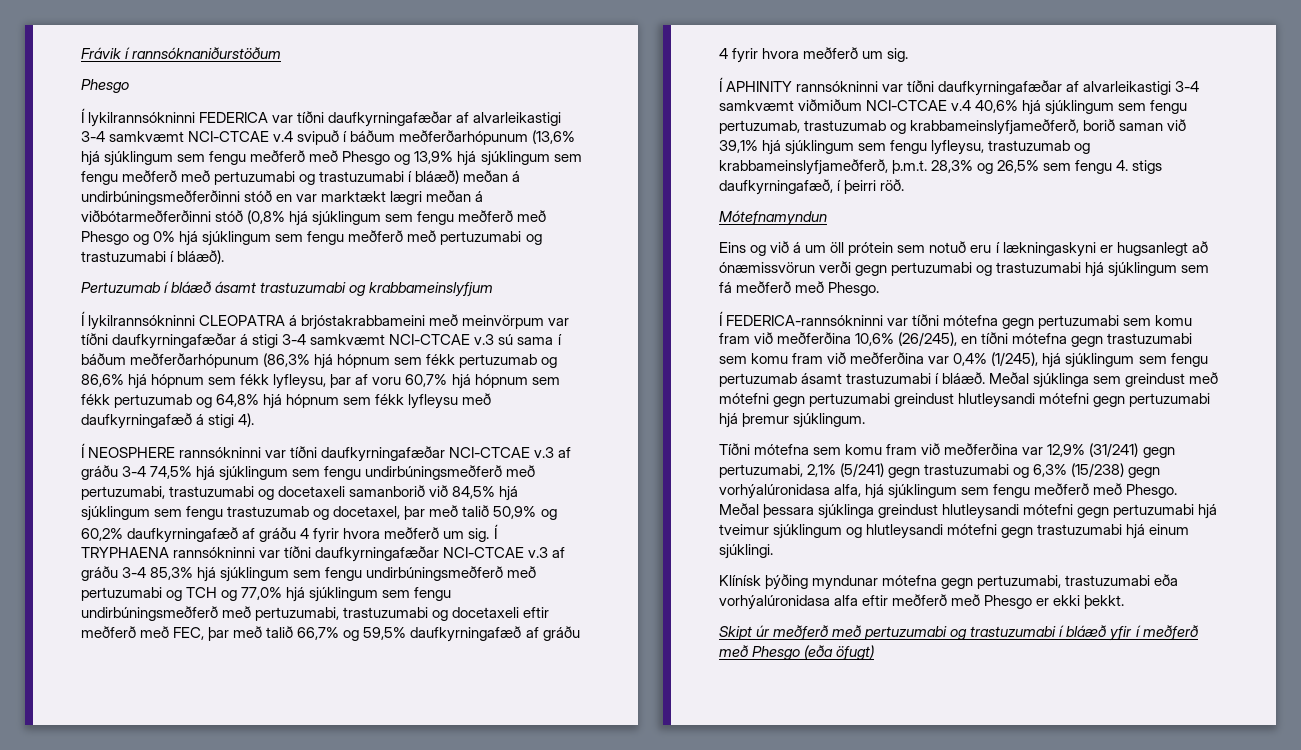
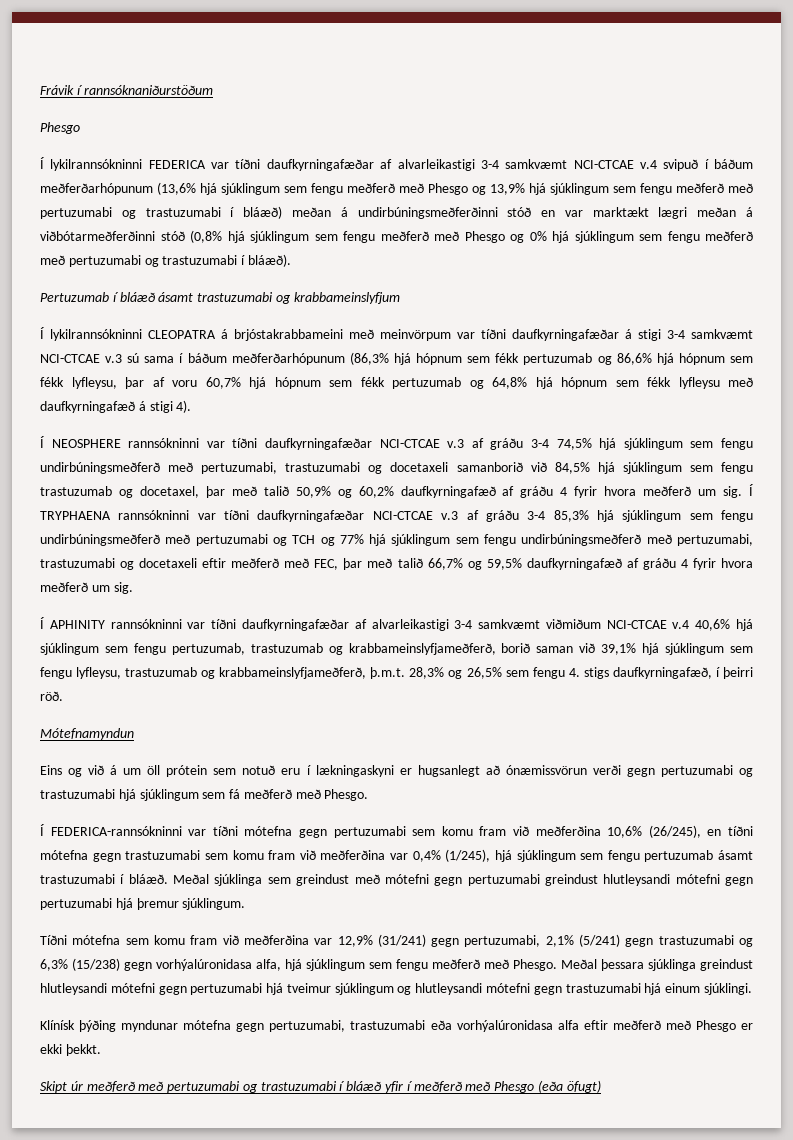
- Í TRYPHAENA rannsókninni var tíðni daufkyrningafæðar NCI-CTCAE v.3 af gráðu 3-4 85,3% hjá sjúklingum sem fengu undirbúningsmeðferð með pertuzumabi og TCH og 77,0% hjá sjúklingum sem fengu undirbúningsmeðferð með pertuzumabi, trastuzumabi og docetaxeli eftir meðferð með FEC, þar með talið 66,7% og 59,5% daufkyrningafæð af gráðu 4 fyrir hvora meðferð um sig.
+ Í TRYPHAENA rannsókninni var tíðni daufkyrningafæðar NCI-CTCAE v.3 af gráðu 3-4 85,3% hjá sjúklingum sem fengu undirbúningsmeðferð með pertuzumabi og TCH og 77% hjá sjúklingum sem fengu undirbúningsmeðferð með pertuzumabi, trastuzumabi og docetaxeli eftir meðferð með FEC, þar með talið 66,7% og 59,5% daufkyrningafæð af gráðu 4 fyrir hvora meðferð um sig.

